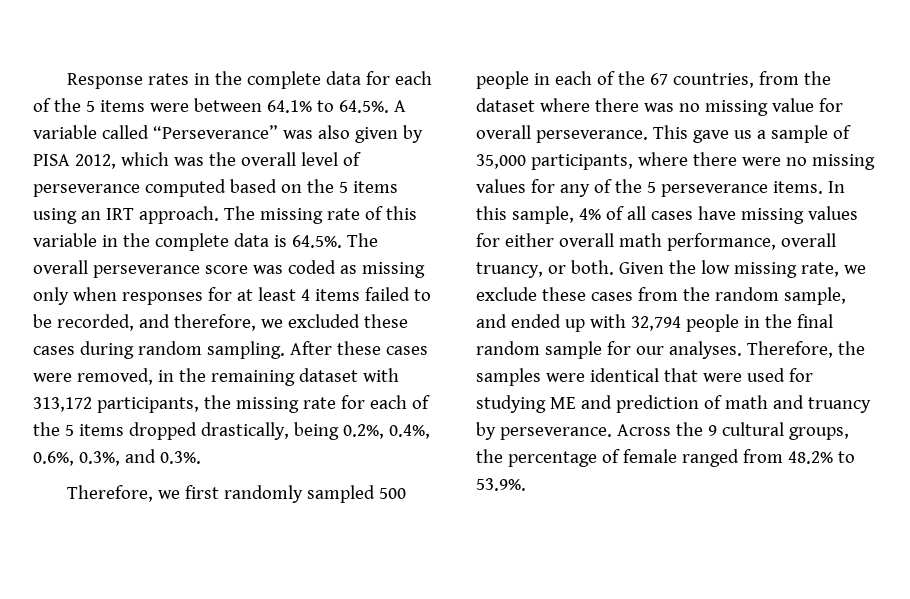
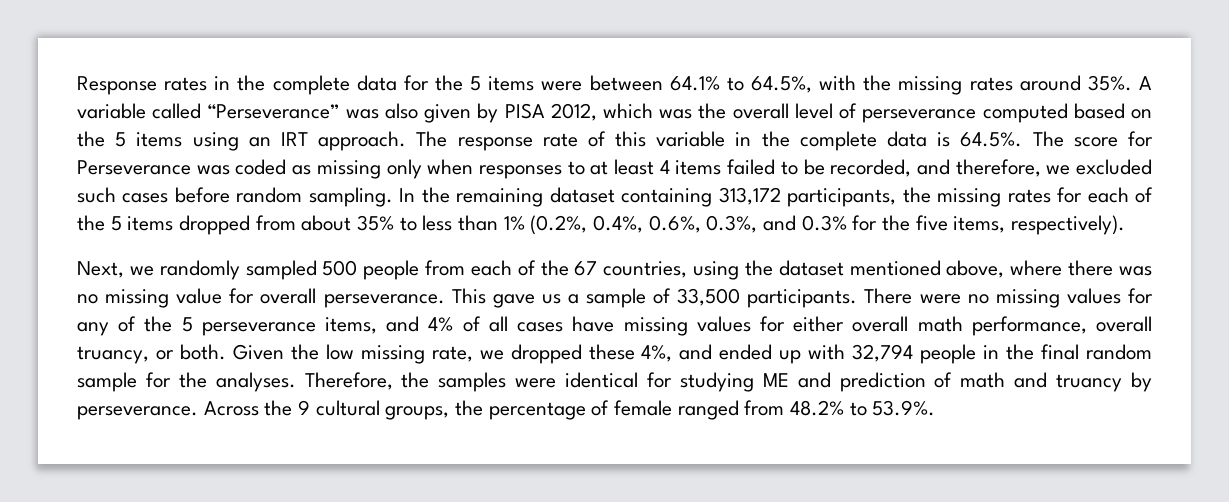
- Response rates in the complete data for each of the 5 items were between 64.1% to 64.5%. A variable called “Perseverance” was also given by PISA 2012, which was the overall level of perseverance computed based on the 5 items using an IRT approach.
+ Response rates in the complete data for the 5 items were between 64.1% to 64.5%, with the missing rates around 35%. A variable called “Perseverance” was also given by PISA 2012, which was the overall level of perseverance computed based on the 5 items using an IRT approach.
- The missing rate of this variable in the complete data is 64.5%. The overall perseverance score was coded as missing only when responses for at least 4 items failed to be recorded, and therefore, we excluded these cases during random sampling. After these cases were removed, in the remaining dataset with 313,172 participants, the missing rate for each of the 5 items dropped drastically, being 0.2%, 0.4%, 0.6%, 0.3%, and 0.3%.
- Therefore, we first randomly sampled 500 people in each of the 67 countries, from the dataset where there was no missing value for overall perseverance.
+ The response rate of this variable in the complete data is 64.5%. The score for Perseverance was coded as missing only when responses to at least 4 items failed to be recorded, and therefore, we excluded such cases before random sampling. In the remaining dataset containing 313,172 participants, the missing rates for each of the 5 items dropped from about 35% to less than 1% (0.2%, 0.4%, 0.6%, 0.3%, and 0.3% for the five items, respectively).
+ Next, we randomly sampled 500 people from each of the 67 countries, using the dataset mentioned above, where there was no missing value for overall perseverance.
- This gave us a sample of 35,000 participants, where there were no missing values for any of the 5 perseverance items. In this sample, 4% of all cases have missing values for either overall math performance, overall truancy, or both.
+ This gave us a sample of 33,500 participants. There were no missing values for any of the 5 perseverance items, and 4% of all cases have missing values for either overall math performance, overall truancy, or both.
- Given the low missing rate, we exclude these cases from the random sample, and ended up with 32,794 people in the final random sample for our analyses.
+ Given the low missing rate, we dropped these 4%, and ended up with 32,794 people in the final random sample for the analyses.
- Therefore, the samples were identical that were used for studying ME and prediction of math and truancy by perseverance.
+ Therefore, the samples were identical for studying ME and prediction of math and truancy by perseverance.

